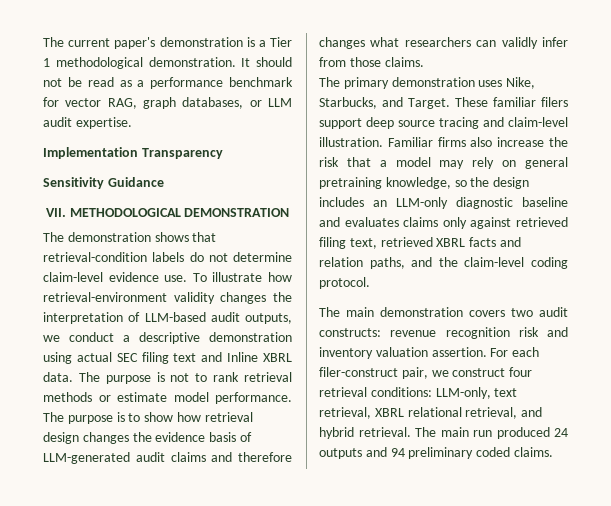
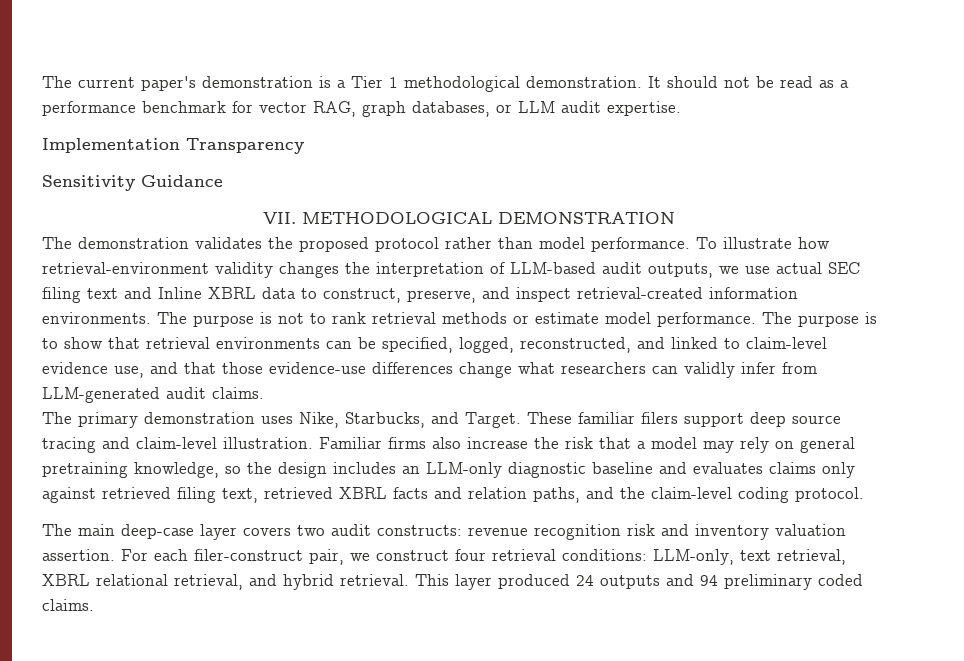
- The demonstration shows that retrieval-condition labels do not determine claim-level evidence use.
+ The demonstration validates the proposed protocol rather than model performance.
- To illustrate how retrieval-environment validity changes the interpretation of LLM-based audit outputs, we conduct a descriptive demonstration using actual SEC filing text and Inline XBRL data.
+ To illustrate how retrieval-environment validity changes the interpretation of LLM-based audit outputs, we use actual SEC filing text and Inline XBRL data to construct, preserve, and inspect retrieval-created information environments.
- The purpose is to show how retrieval design changes the evidence basis of LLM-generated audit claims and therefore changes what researchers can validly infer from those claims.
+ The purpose is to show that retrieval environments can be specified, logged, reconstructed, and linked to claim-level evidence use, and that those evidence-use differences change what researchers can validly infer from LLM-generated audit claims.
- The main demonstration covers two audit constructs: revenue recognition risk and inventory valuation assertion.
+ The main deep-case layer covers two audit constructs: revenue recognition risk and inventory valuation assertion.
- The main run produced 24 outputs and 94 preliminary coded claims.
+ This layer produced 24 outputs and 94 preliminary coded claims.

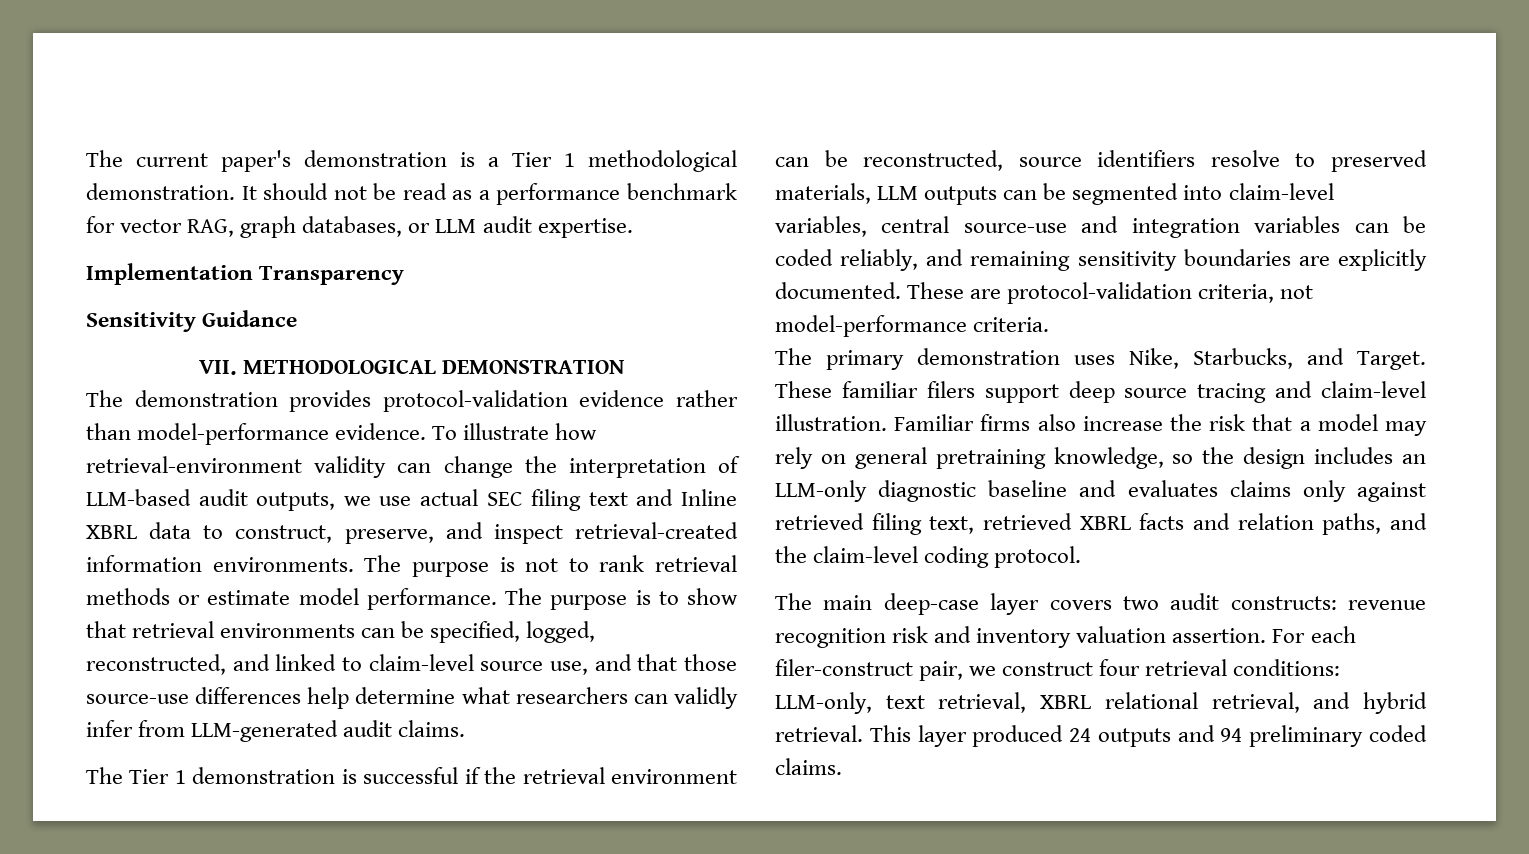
- The demonstration validates the proposed protocol rather than model performance.
+ The demonstration provides protocol-validation evidence rather than model-performance evidence.
- To illustrate how retrieval-environment validity changes the interpretation of LLM-based audit outputs, we use actual SEC filing text and Inline XBRL data to construct, preserve, and inspect retrieval-created information environments.
+ To illustrate how retrieval-environment validity can change the interpretation of LLM-based audit outputs, we use actual SEC filing text and Inline XBRL data to construct, preserve, and inspect retrieval-created information environments.
- The purpose is to show that retrieval environments can be specified, logged, reconstructed, and linked to claim-level evidence use, and that those evidence-use differences change what researchers can validly infer from LLM-generated audit claims.
+ The purpose is to show that retrieval environments can be specified, logged, reconstructed, and linked to claim-level source use, and that those source-use differences help determine what researchers can validly infer from LLM-generated audit claims.
+ The Tier 1 demonstration is successful if the retrieval environment can be reconstructed, source identifiers resolve to preserved materials, LLM outputs can be segmented into claim-level variables, central source-use and integration variables can be coded reliably, and remaining sensitivity boundaries are explicitly documented. These are protocol-validation criteria, not model-performance criteria.

